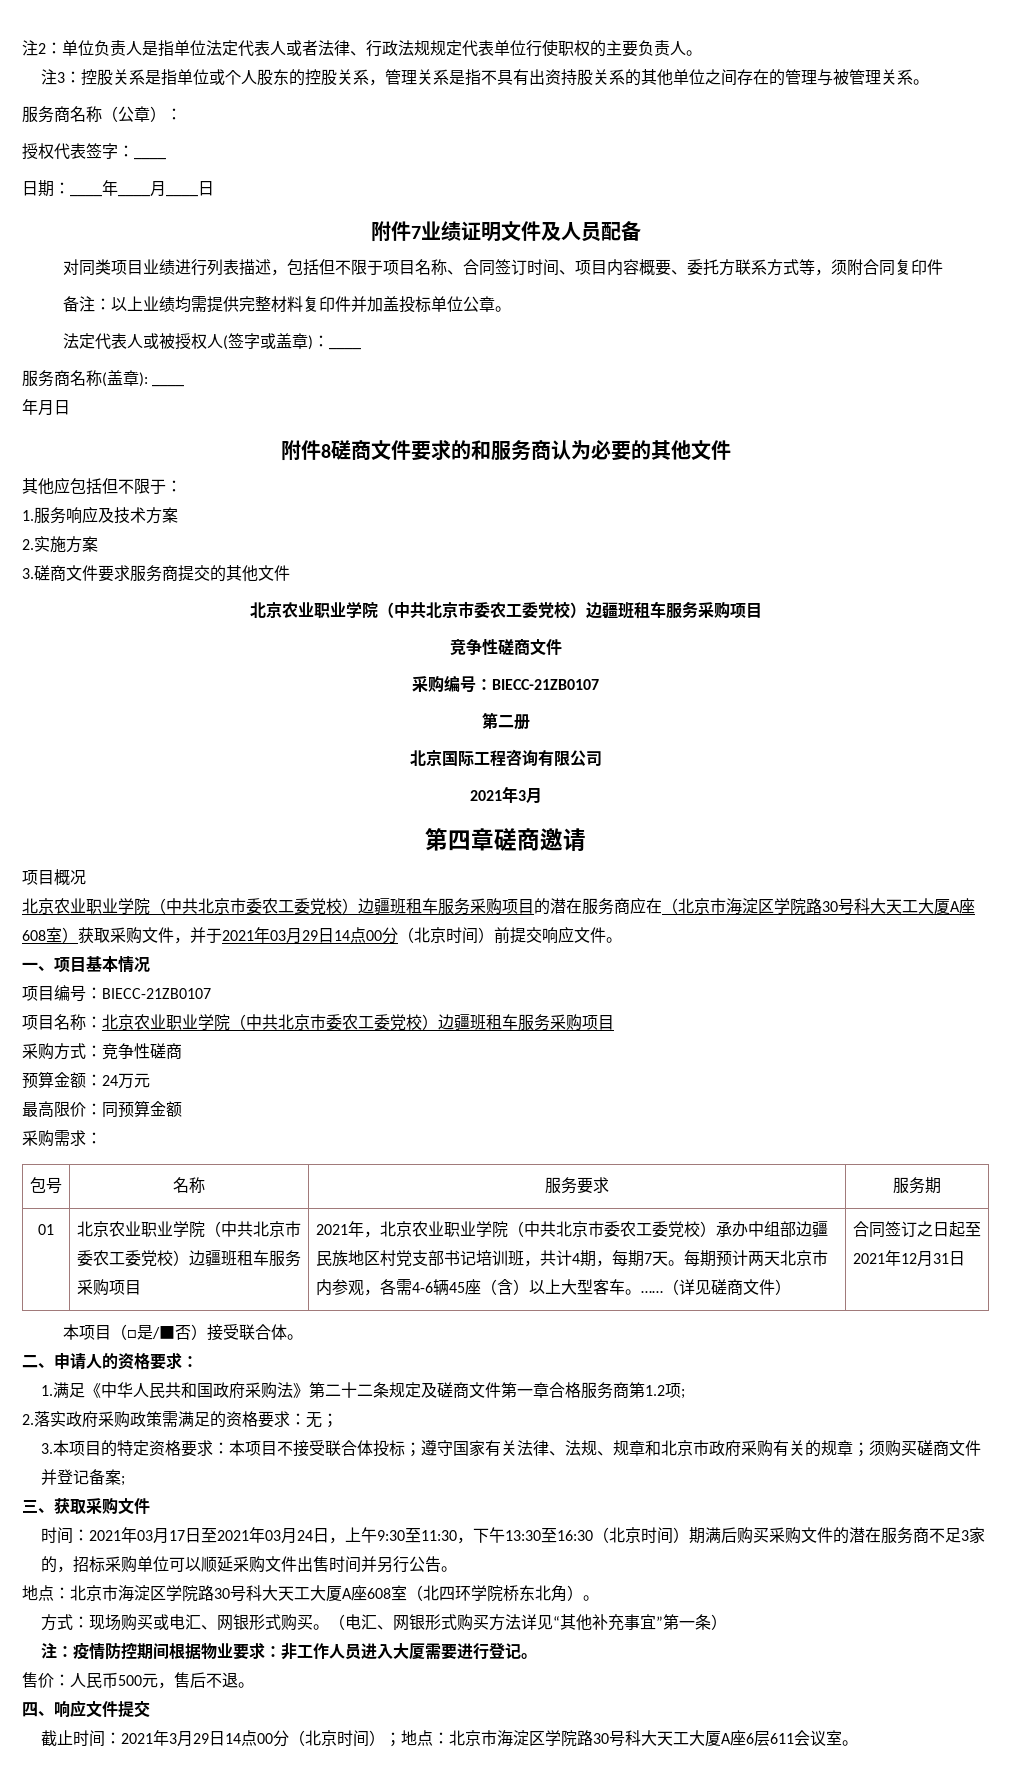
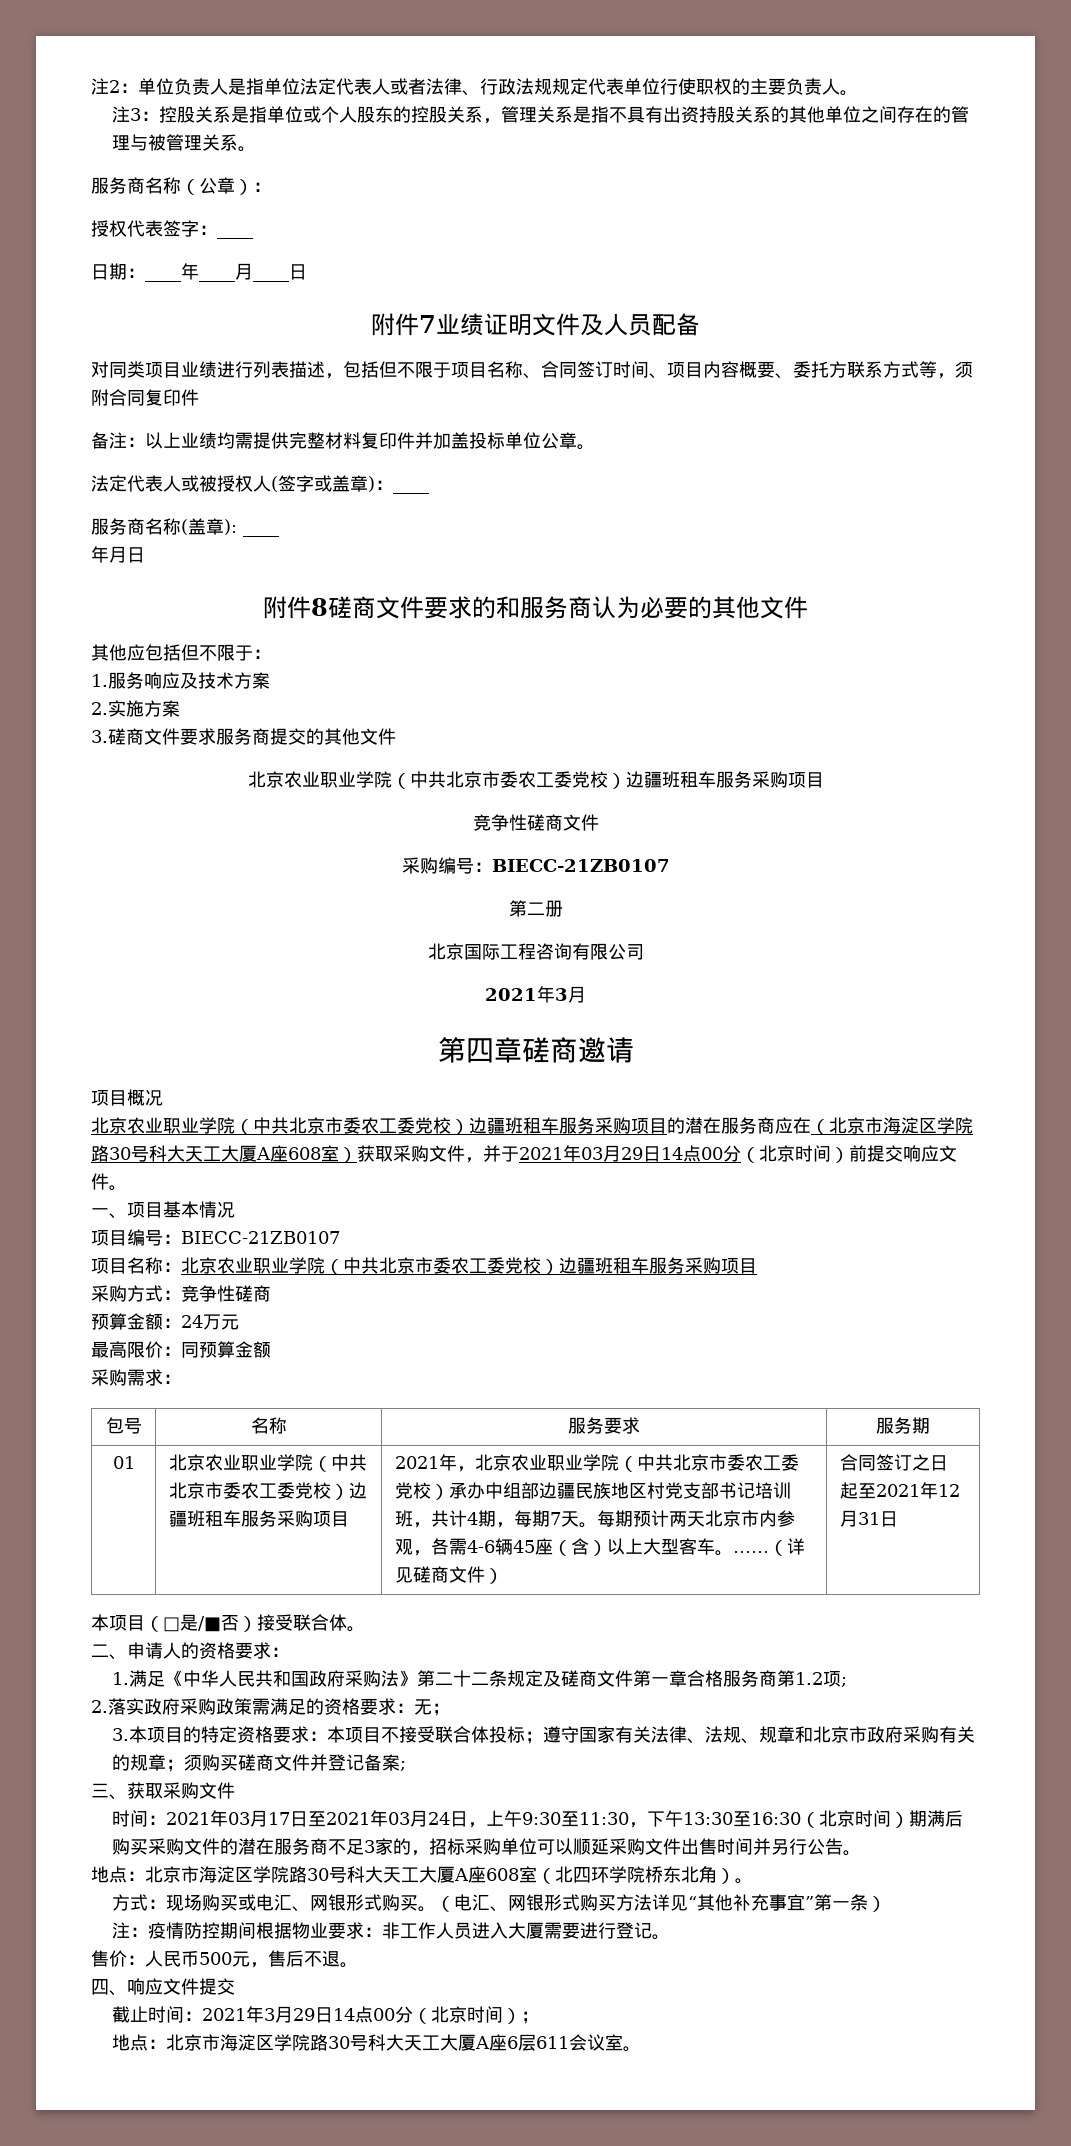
- 截止时间：2021年3月29日14点00分（北京时间）；地点：北京市海淀区学院路30号科大天工大厦A座6层611会议室。
+ 截止时间：2021年3月29日14点00分（北京时间）；
+ 地点：北京市海淀区学院路30号科大天工大厦A座6层611会议室。

